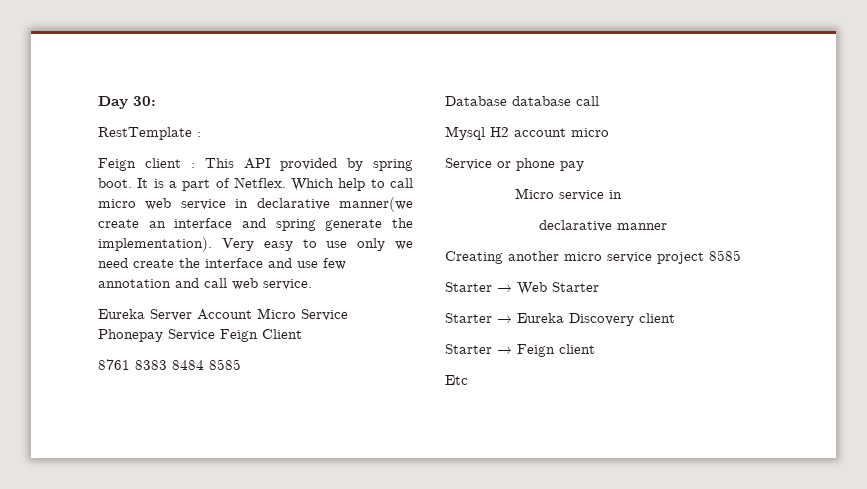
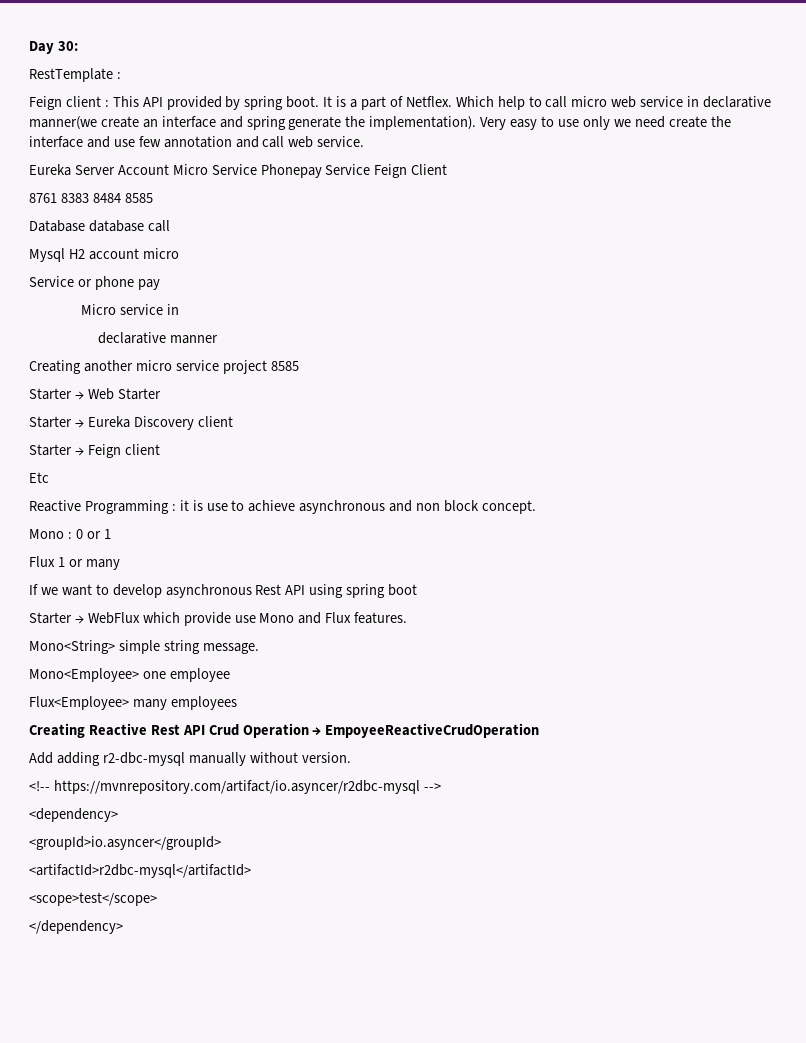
+ Reactive Programming : it is use to achieve asynchronous and non block concept.
+ Mono : 0 or 1
+ Flux 1 or many
+ If we want to develop asynchronous Rest API using spring boot
+ Starter → WebFlux which provide use Mono and Flux features.
+ Mono<String> simple string message.
+ Mono<Employee> one employee
+ Flux<Employee> many employees
+ Creating Reactive Rest API Crud Operation → EmpoyeeReactiveCrudOperation
+ Add adding r2-dbc-mysql manually without version.
+ <!-- https://mvnrepository.com/artifact/io.asyncer/r2dbc-mysql -->
+ <dependency>
+ <groupId>io.asyncer</groupId>
+ <artifactId>r2dbc-mysql</artifactId>
+ <scope>test</scope>
+ </dependency>

